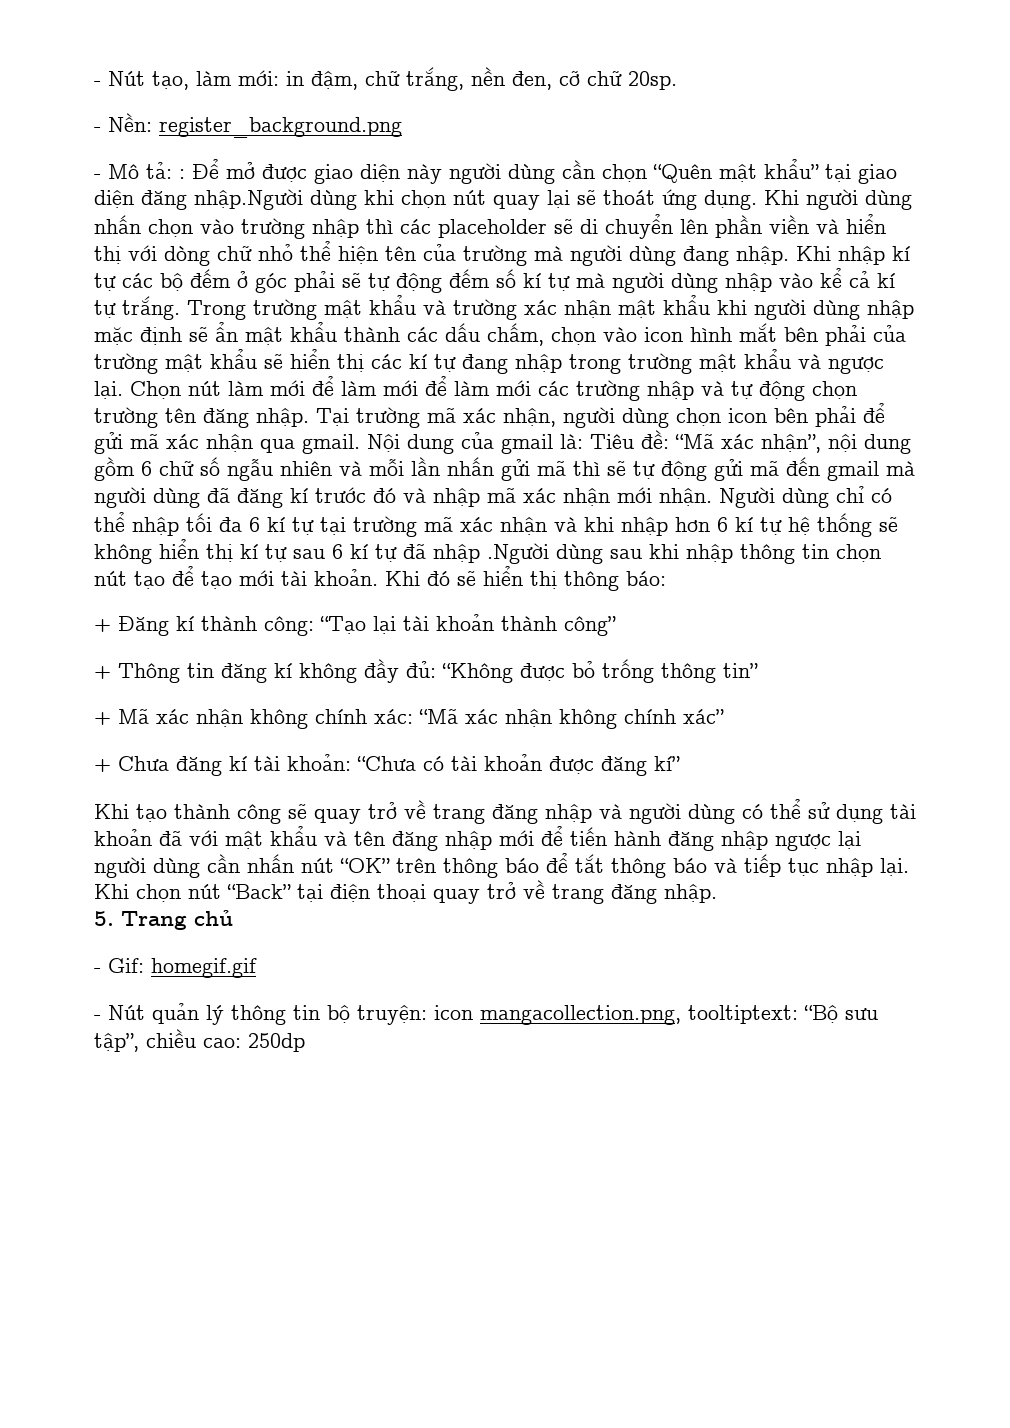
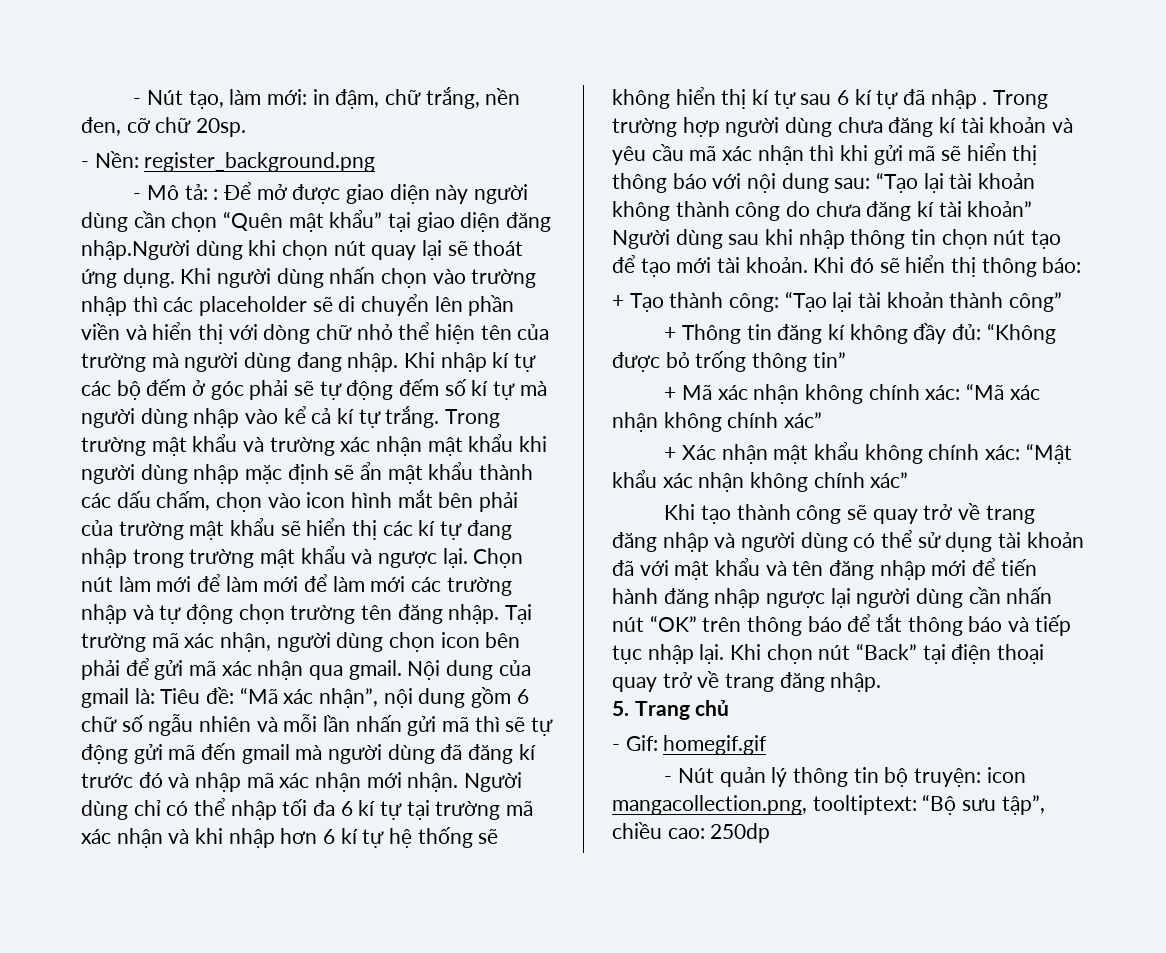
- Người dùng chỉ có thể nhập tối đa 6 kí tự tại trường mã xác nhận và khi nhập hơn 6 kí tự hệ thống sẽ không hiển thị kí tự sau 6 kí tự đã nhập .Người dùng sau khi nhập thông tin chọn nút tạo để tạo mới tài khoản.
+ Người dùng chỉ có thể nhập tối đa 6 kí tự tại trường mã xác nhận và khi nhập hơn 6 kí tự hệ thống sẽ không hiển thị kí tự sau 6 kí tự đã nhập . Trong trường hợp người dùng chưa đăng kí tài khoản và yêu cầu mã xác nhận thì khi gửi mã sẽ hiển thị thông báo với nội dung sau: “Tạo lại tài khoản không thành công do chưa đăng kí tài khoản” Người dùng sau khi nhập thông tin chọn nút tạo để tạo mới tài khoản.
- + Đăng kí thành công: “Tạo lại tài khoản thành công”
+ + Tạo thành công: “Tạo lại tài khoản thành công”
- + Chưa đăng kí tài khoản: “Chưa có tài khoản được đăng kí”
+ + Xác nhận mật khẩu không chính xác: “Mật khẩu xác nhận không chính xác”

